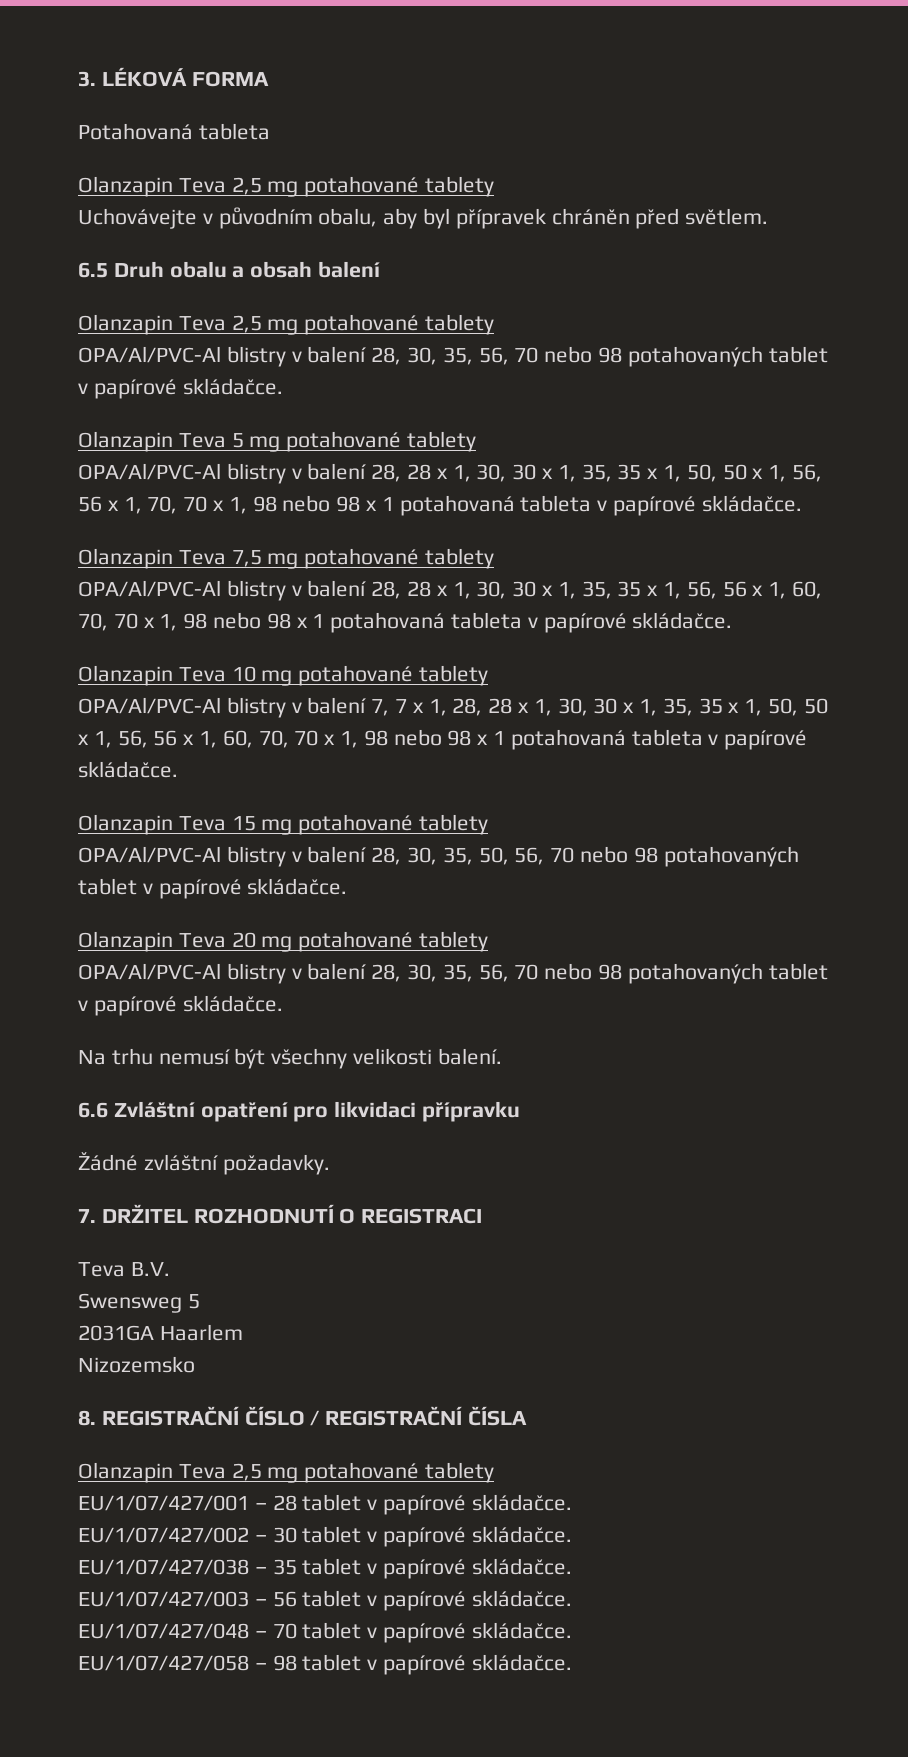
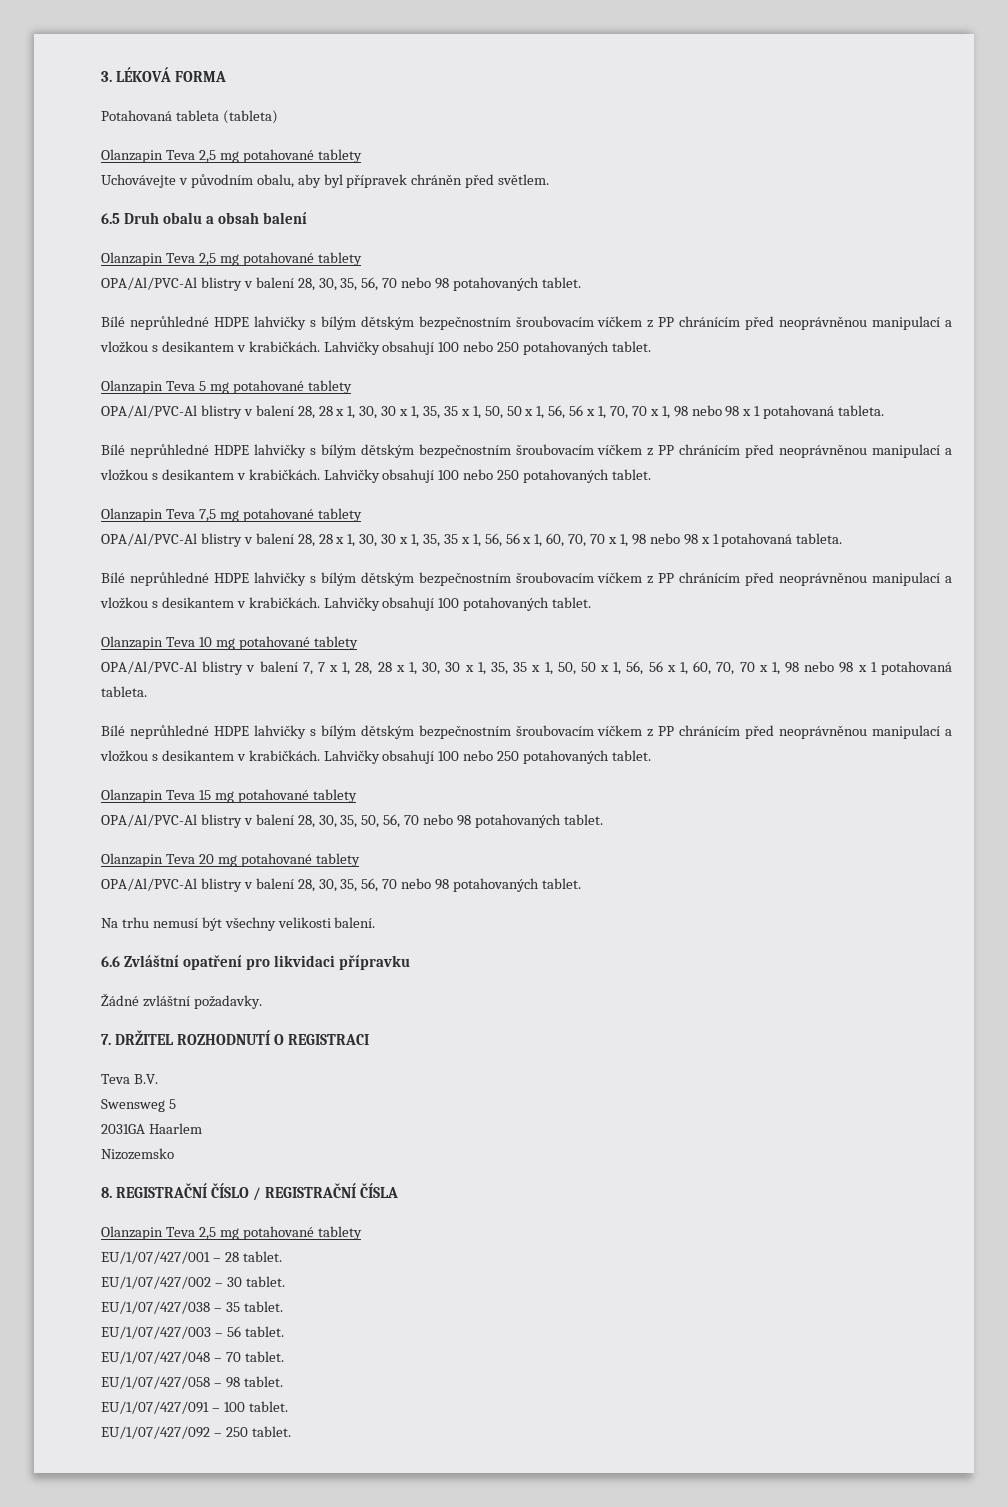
- Potahovaná tableta
+ Potahovaná tableta (tableta)
  6.5 Druh obalu a obsah balení
  Olanzapin Teva 2,5 mg potahované tablety
- OPA/Al/PVC-Al blistry v balení 28, 30, 35, 56, 70 nebo 98 potahovaných tablet v papírové skládačce.
+ OPA/Al/PVC-Al blistry v balení 28, 30, 35, 56, 70 nebo 98 potahovaných tablet.
+ Bílé neprůhledné HDPE lahvičky s bílým dětským bezpečnostním šroubovacím víčkem z PP chránícím před neoprávněnou manipulací a vložkou s desikantem v krabičkách. Lahvičky obsahují 100 nebo 250 potahovaných tablet.
- OPA/Al/PVC-Al blistry v balení 28, 28 x 1, 30, 30 x 1, 35, 35 x 1, 50, 50 x 1, 56, 56 x 1, 70, 70 x 1, 98 nebo 98 x 1 potahovaná tableta v papírové skládačce.
+ OPA/Al/PVC-Al blistry v balení 28, 28 x 1, 30, 30 x 1, 35, 35 x 1, 50, 50 x 1, 56, 56 x 1, 70, 70 x 1, 98 nebo 98 x 1 potahovaná tableta.
+ Bílé neprůhledné HDPE lahvičky s bílým dětským bezpečnostním šroubovacím víčkem z PP chránícím před neoprávněnou manipulací a vložkou s desikantem v krabičkách. Lahvičky obsahují 100 nebo 250 potahovaných tablet.
- OPA/Al/PVC-Al blistry v balení 28, 28 x 1, 30, 30 x 1, 35, 35 x 1, 56, 56 x 1, 60, 70, 70 x 1, 98 nebo 98 x 1 potahovaná tableta v papírové skládačce.
+ OPA/Al/PVC-Al blistry v balení 28, 28 x 1, 30, 30 x 1, 35, 35 x 1, 56, 56 x 1, 60, 70, 70 x 1, 98 nebo 98 x 1 potahovaná tableta.
+ Bílé neprůhledné HDPE lahvičky s bílým dětským bezpečnostním šroubovacím víčkem z PP chránícím před neoprávněnou manipulací a vložkou s desikantem v krabičkách. Lahvičky obsahují 100 potahovaných tablet.
- OPA/Al/PVC-Al blistry v balení 7, 7 x 1, 28, 28 x 1, 30, 30 x 1, 35, 35 x 1, 50, 50 x 1, 56, 56 x 1, 60, 70, 70 x 1, 98 nebo 98 x 1 potahovaná tableta v papírové skládačce.
+ OPA/Al/PVC-Al blistry v balení 7, 7 x 1, 28, 28 x 1, 30, 30 x 1, 35, 35 x 1, 50, 50 x 1, 56, 56 x 1, 60, 70, 70 x 1, 98 nebo 98 x 1 potahovaná tableta.
+ Bílé neprůhledné HDPE lahvičky s bílým dětským bezpečnostním šroubovacím víčkem z PP chránícím před neoprávněnou manipulací a vložkou s desikantem v krabičkách. Lahvičky obsahují 100 nebo 250 potahovaných tablet.
- OPA/Al/PVC-Al blistry v balení 28, 30, 35, 50, 56, 70 nebo 98 potahovaných tablet v papírové skládačce.
+ OPA/Al/PVC-Al blistry v balení 28, 30, 35, 50, 56, 70 nebo 98 potahovaných tablet.
  Olanzapin Teva 20 mg potahované tablety
- OPA/Al/PVC-Al blistry v balení 28, 30, 35, 56, 70 nebo 98 potahovaných tablet v papírové skládačce.
+ OPA/Al/PVC-Al blistry v balení 28, 30, 35, 56, 70 nebo 98 potahovaných tablet.
- EU/1/07/427/001 – 28 tablet v papírové skládačce.
+ EU/1/07/427/001 – 28 tablet.
- EU/1/07/427/002 – 30 tablet v papírové skládačce.
+ EU/1/07/427/002 – 30 tablet.
- EU/1/07/427/038 – 35 tablet v papírové skládačce.
+ EU/1/07/427/038 – 35 tablet.
- EU/1/07/427/003 – 56 tablet v papírové skládačce.
+ EU/1/07/427/003 – 56 tablet.
- EU/1/07/427/048 – 70 tablet v papírové skládačce.
+ EU/1/07/427/048 – 70 tablet.
- EU/1/07/427/058 – 98 tablet v papírové skládačce.
+ EU/1/07/427/058 – 98 tablet.
+ EU/1/07/427/091 – 100 tablet.
+ EU/1/07/427/092 – 250 tablet.

